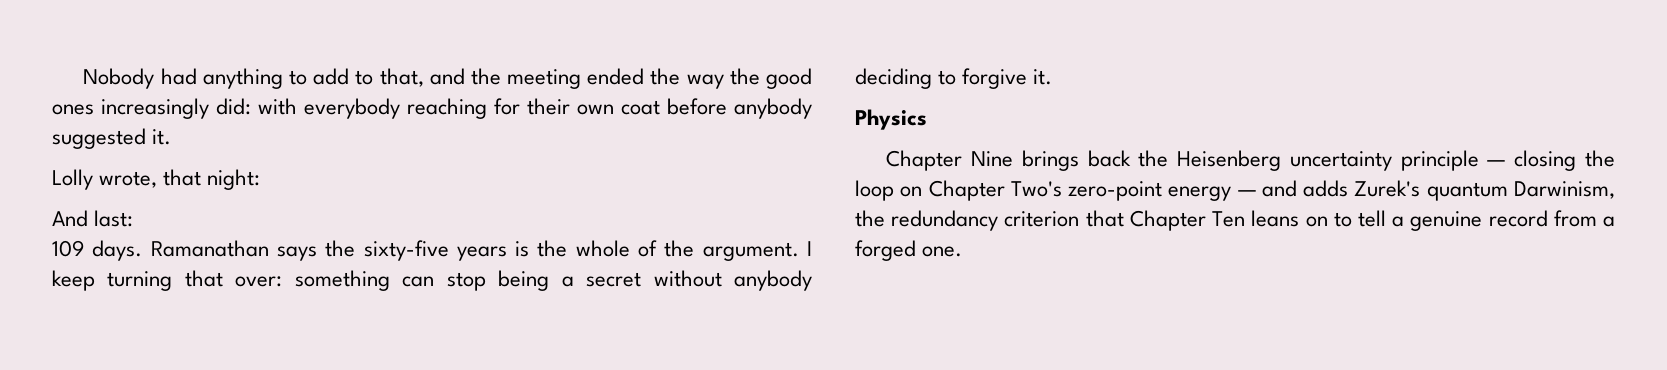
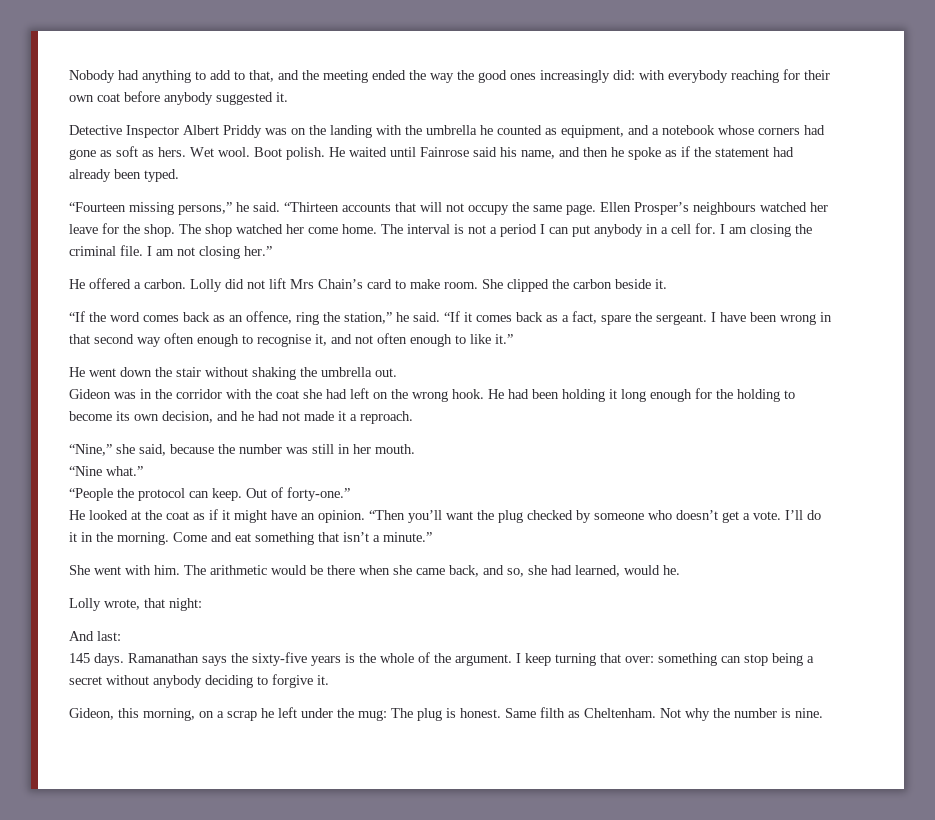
+ Detective Inspector Albert Priddy was on the landing with the umbrella he counted as equipment, and a notebook whose corners had gone as soft as hers. Wet wool. Boot polish. He waited until Fainrose said his name, and then he spoke as if the statement had already been typed.
+ “Fourteen missing persons,” he said. “Thirteen accounts that will not occupy the same page. Ellen Prosper’s neighbours watched her leave for the shop. The shop watched her come home. The interval is not a period I can put anybody in a cell for. I am closing the criminal file. I am not closing her.”
+ He offered a carbon. Lolly did not lift Mrs Chain’s card to make room. She clipped the carbon beside it.
+ “If the word comes back as an offence, ring the station,” he said. “If it comes back as a fact, spare the sergeant. I have been wrong in that second way often enough to recognise it, and not often enough to like it.”
+ He went down the stair without shaking the umbrella out.
+ Gideon was in the corridor with the coat she had left on the wrong hook. He had been holding it long enough for the holding to become its own decision, and he had not made it a reproach.
+ “Nine,” she said, because the number was still in her mouth.
+ “Nine what.”
+ “People the protocol can keep. Out of forty-one.”
+ He looked at the coat as if it might have an opinion. “Then you’ll want the plug checked by someone who doesn’t get a vote. I’ll do it in the morning. Come and eat something that isn’t a minute.”
+ She went with him. The arithmetic would be there when she came back, and so, she had learned, would he.
- 109 days.
+ 145 days.
- Physics
- Chapter Nine brings back the Heisenberg uncertainty principle — closing the loop on Chapter Two's zero-point energy — and adds Zurek's quantum Darwinism, the redundancy criterion that Chapter Ten leans on to tell a genuine record from a forged one.
+ Gideon, this morning, on a scrap he left under the mug: The plug is honest. Same filth as Cheltenham. Not why the number is nine.

